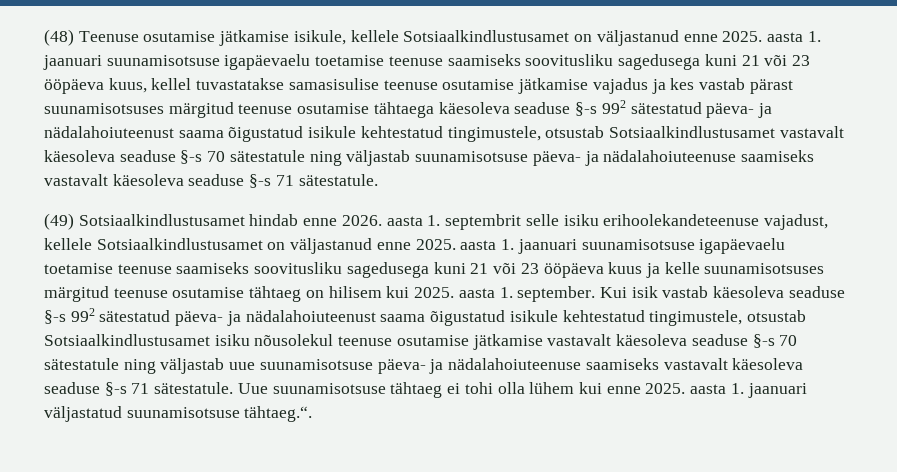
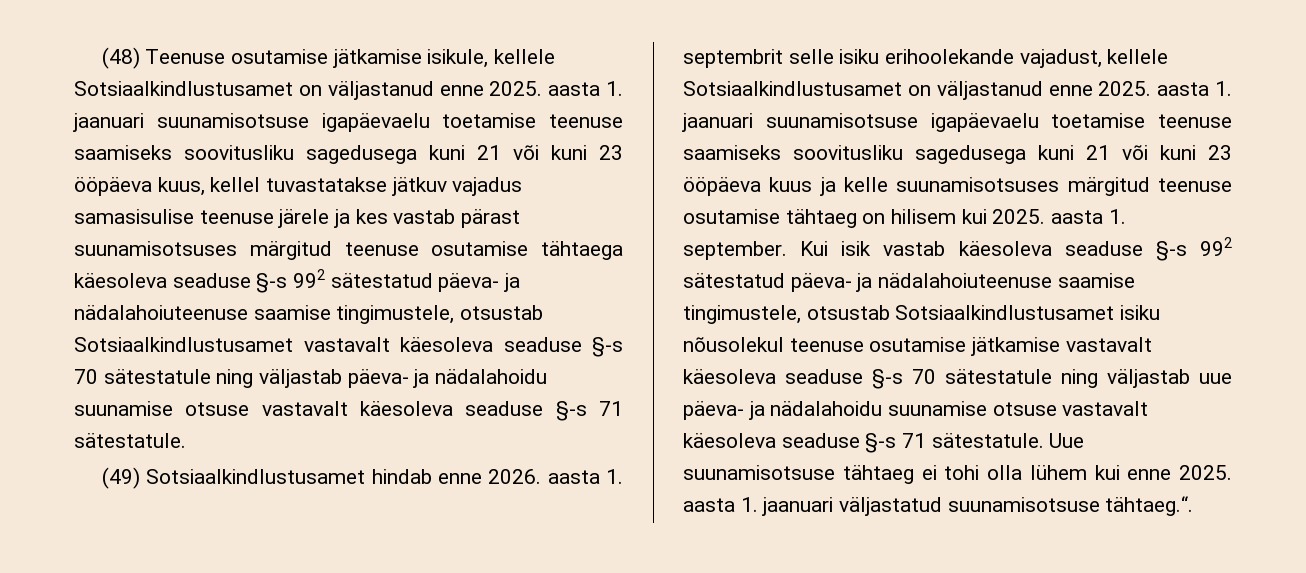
- (48) Teenuse osutamise jätkamise isikule, kellele Sotsiaalkindlustusamet on väljastanud enne 2025. aasta 1. jaanuari suunamisotsuse igapäevaelu toetamise teenuse saamiseks soovitusliku sagedusega kuni 21 või 23 ööpäeva kuus, kellel tuvastatakse samasisulise teenuse osutamise jätkamise vajadus ja kes vastab pärast suunamisotsuses märgitud teenuse osutamise tähtaega käesoleva seaduse §-s 992 sätestatud päeva- ja nädalahoiuteenust saama õigustatud isikule kehtestatud tingimustele, otsustab Sotsiaalkindlustusamet vastavalt käesoleva seaduse §-s 70 sätestatule ning väljastab suunamisotsuse päeva- ja nädalahoiuteenuse saamiseks vastavalt käesoleva seaduse §-s 71 sätestatule.
+ (48) Teenuse osutamise jätkamise isikule, kellele Sotsiaalkindlustusamet on väljastanud enne 2025. aasta 1. jaanuari suunamisotsuse igapäevaelu toetamise teenuse saamiseks soovitusliku sagedusega kuni 21 või kuni 23 ööpäeva kuus, kellel tuvastatakse jätkuv vajadus samasisulise teenuse järele ja kes vastab pärast suunamisotsuses märgitud teenuse osutamise tähtaega käesoleva seaduse §-s 992 sätestatud päeva- ja nädalahoiuteenuse saamise tingimustele, otsustab Sotsiaalkindlustusamet vastavalt käesoleva seaduse §-s 70 sätestatule ning väljastab päeva- ja nädalahoidu suunamise otsuse vastavalt käesoleva seaduse §-s 71 sätestatule.
- (49) Sotsiaalkindlustusamet hindab enne 2026. aasta 1. septembrit selle isiku erihoolekandeteenuse vajadust, kellele Sotsiaalkindlustusamet on väljastanud enne 2025. aasta 1. jaanuari suunamisotsuse igapäevaelu toetamise teenuse saamiseks soovitusliku sagedusega kuni 21 või 23 ööpäeva kuus ja kelle suunamisotsuses märgitud teenuse osutamise tähtaeg on hilisem kui 2025. aasta 1. september.
+ (49) Sotsiaalkindlustusamet hindab enne 2026. aasta 1. septembrit selle isiku erihoolekande vajadust, kellele Sotsiaalkindlustusamet on väljastanud enne 2025. aasta 1. jaanuari suunamisotsuse igapäevaelu toetamise teenuse saamiseks soovitusliku sagedusega kuni 21 või kuni 23 ööpäeva kuus ja kelle suunamisotsuses märgitud teenuse osutamise tähtaeg on hilisem kui 2025. aasta 1. september.
- Kui isik vastab käesoleva seaduse §-s 992 sätestatud päeva- ja nädalahoiuteenust saama õigustatud isikule kehtestatud tingimustele, otsustab Sotsiaalkindlustusamet isiku nõusolekul teenuse osutamise jätkamise vastavalt käesoleva seaduse §-s 70 sätestatule ning väljastab uue suunamisotsuse päeva- ja nädalahoiuteenuse saamiseks vastavalt käesoleva seaduse §-s 71 sätestatule.
+ Kui isik vastab käesoleva seaduse §-s 992 sätestatud päeva- ja nädalahoiuteenuse saamise tingimustele, otsustab Sotsiaalkindlustusamet isiku nõusolekul teenuse osutamise jätkamise vastavalt käesoleva seaduse §-s 70 sätestatule ning väljastab uue päeva- ja nädalahoidu suunamise otsuse vastavalt käesoleva seaduse §-s 71 sätestatule.

